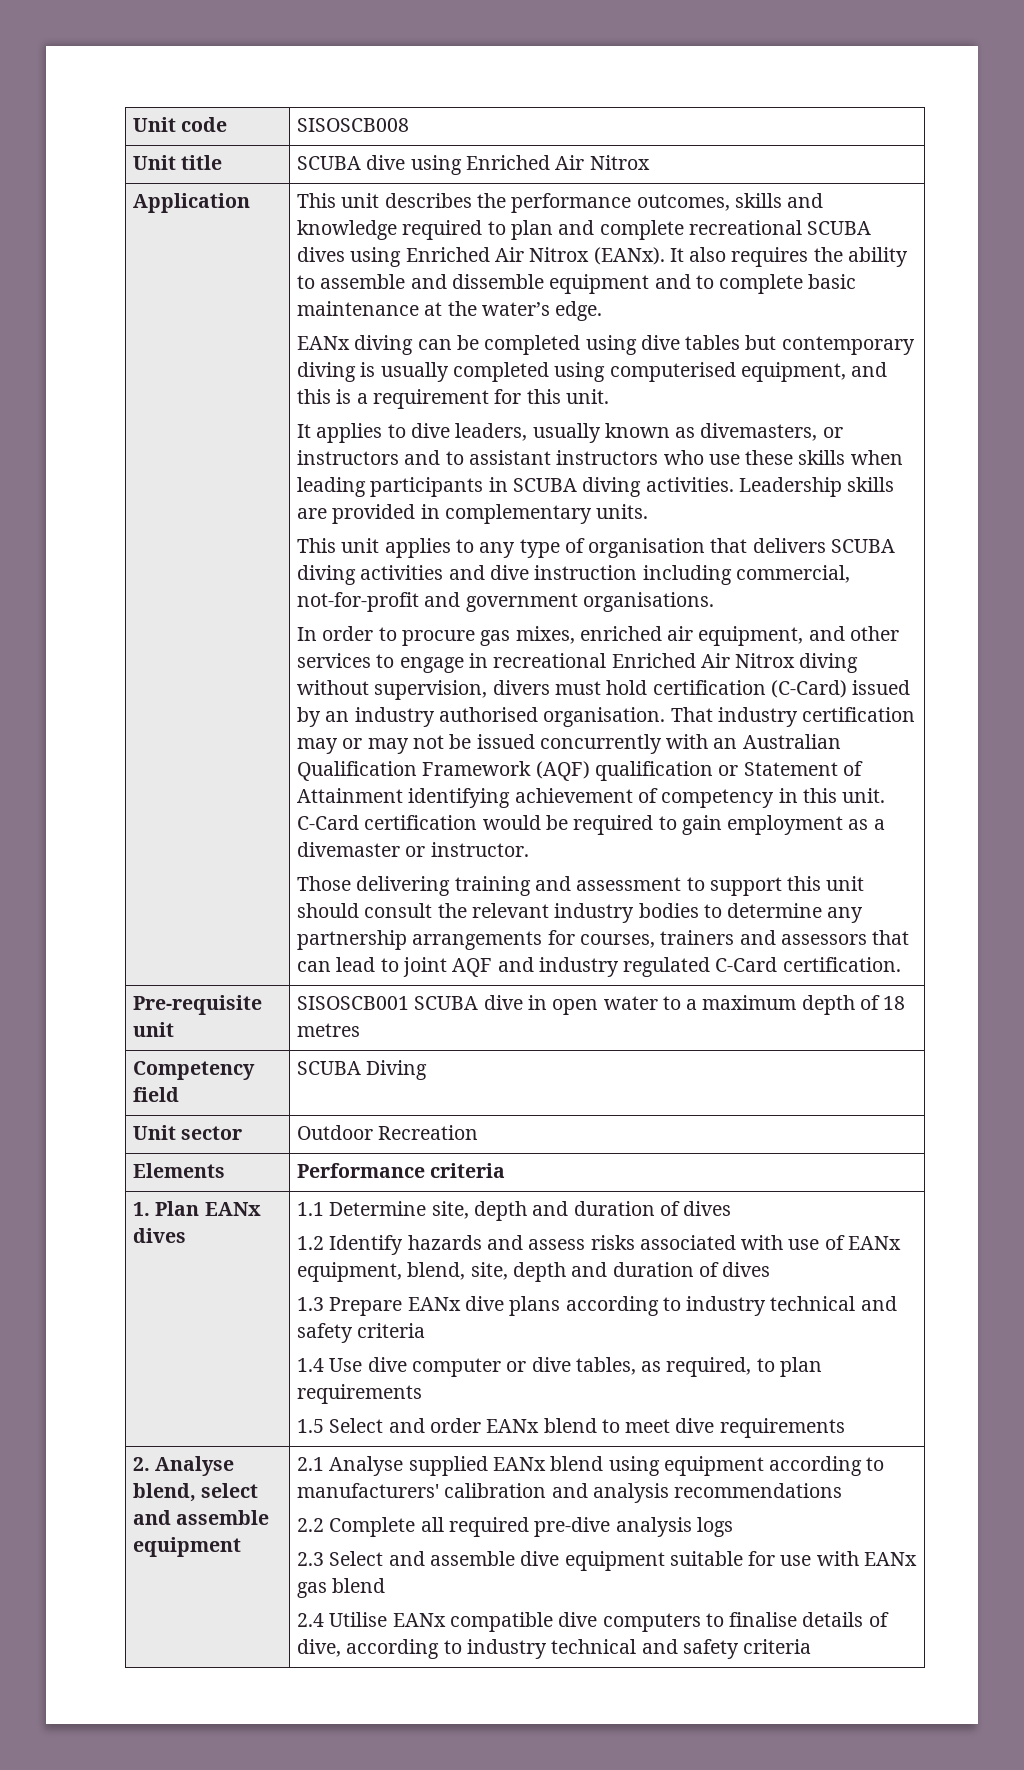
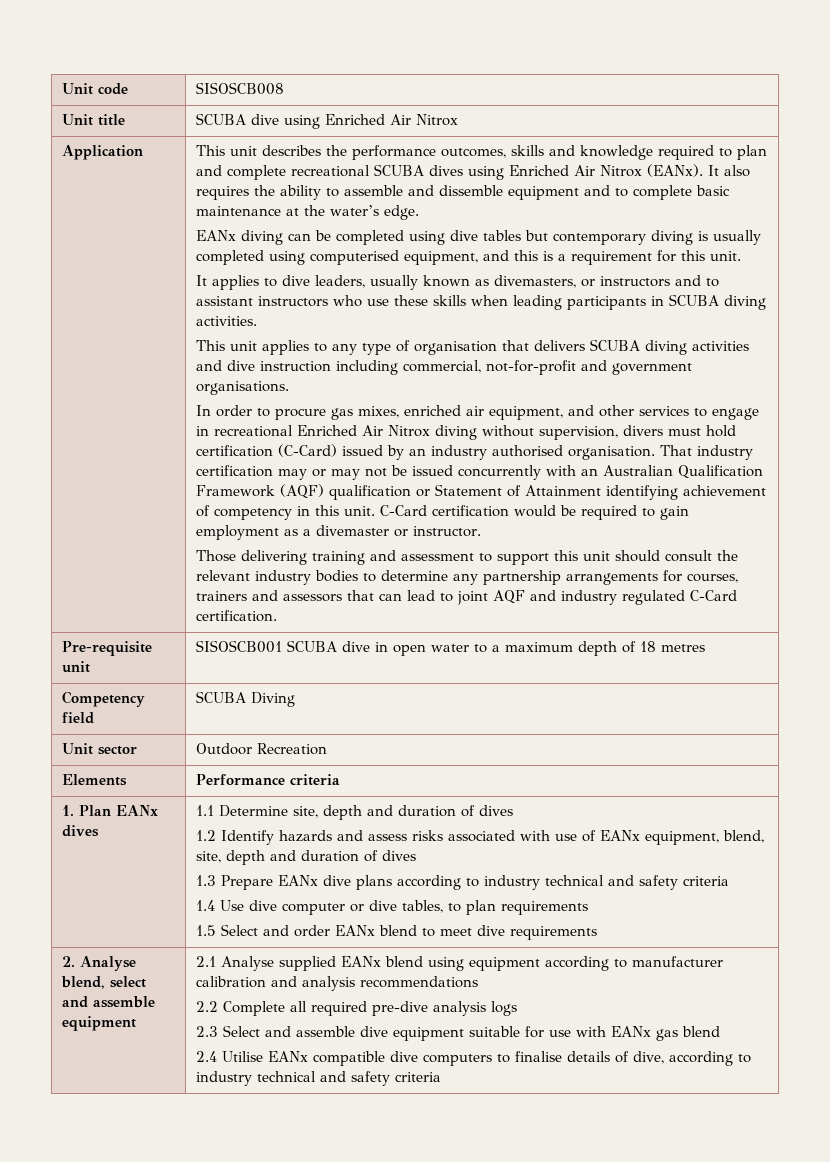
- Leadership skills are provided in complementary units.
- 1.4 Use dive computer or dive tables, as required, to plan requirements
+ 1.4 Use dive computer or dive tables, to plan requirements
- 2.1 Analyse supplied EANx blend using equipment according to manufacturers' calibration and analysis recommendations
+ 2.1 Analyse supplied EANx blend using equipment according to manufacturer calibration and analysis recommendations

